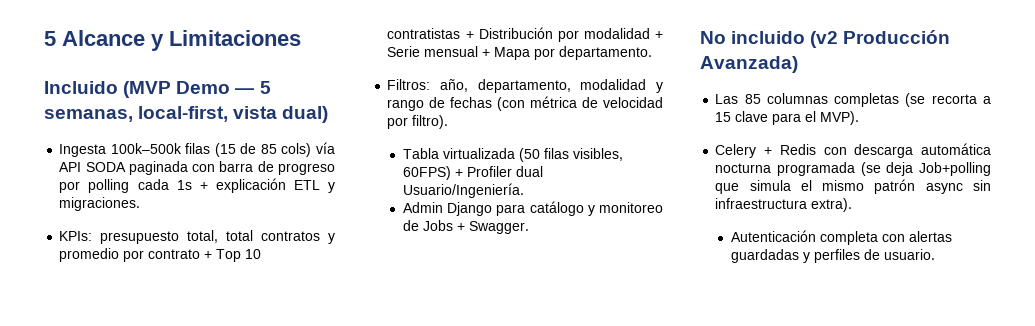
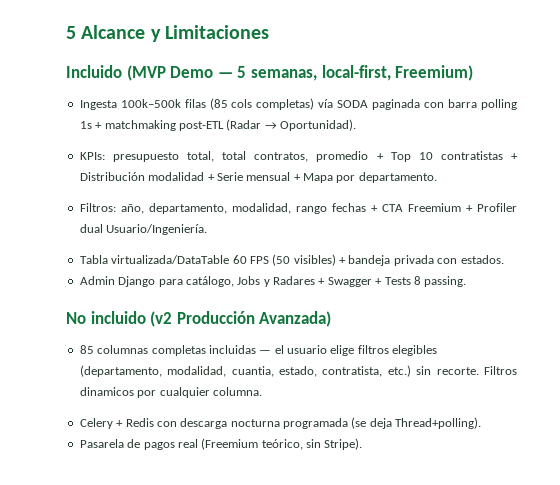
- Incluido (MVP Demo — 5 semanas, local-first, vista dual)
+ Incluido (MVP Demo — 5 semanas, local-first, Freemium)
- Ingesta 100k–500k filas (15 de 85 cols) vía API SODA paginada con barra de progreso por polling cada 1s + explicación ETL y migraciones.
+ Ingesta 100k–500k filas (85 cols completas) vía SODA paginada con barra polling 1s + matchmaking post-ETL (Radar → Oportunidad).
- KPIs: presupuesto total, total contratos y promedio por contrato + Top 10 contratistas + Distribución por modalidad + Serie mensual + Mapa por departamento.
+ KPIs: presupuesto total, total contratos, promedio + Top 10 contratistas + Distribución modalidad + Serie mensual + Mapa por departamento.
- Filtros: año, departamento, modalidad y rango de fechas (con métrica de velocidad por filtro).
- Tabla virtualizada (50 filas visibles, 60FPS) + Profiler dual Usuario/Ingeniería.
- Admin Django para catálogo y monitoreo de Jobs + Swagger.
+ Filtros: año, departamento, modalidad, rango fechas + CTA Freemium + Profiler dual Usuario/Ingeniería.
+ Tabla virtualizada/DataTable 60 FPS (50 visibles) + bandeja privada con estados.
+ Admin Django para catálogo, Jobs y Radares + Swagger + Tests 8 passing.
- Las 85 columnas completas (se recorta a 15 clave para el MVP).
+ 85 columnas completas incluidas — el usuario elige filtros elegibles (departamento, modalidad, cuantia, estado, contratista, etc.) sin recorte. Filtros dinamicos por cualquier columna.
- Celery + Redis con descarga automática nocturna programada (se deja Job+polling que simula el mismo patrón async sin infraestructura extra).
- Autenticación completa con alertas guardadas y perfiles de usuario.
+ Celery + Redis con descarga nocturna programada (se deja Thread+polling).
+ Pasarela de pagos real (Freemium teórico, sin Stripe).

